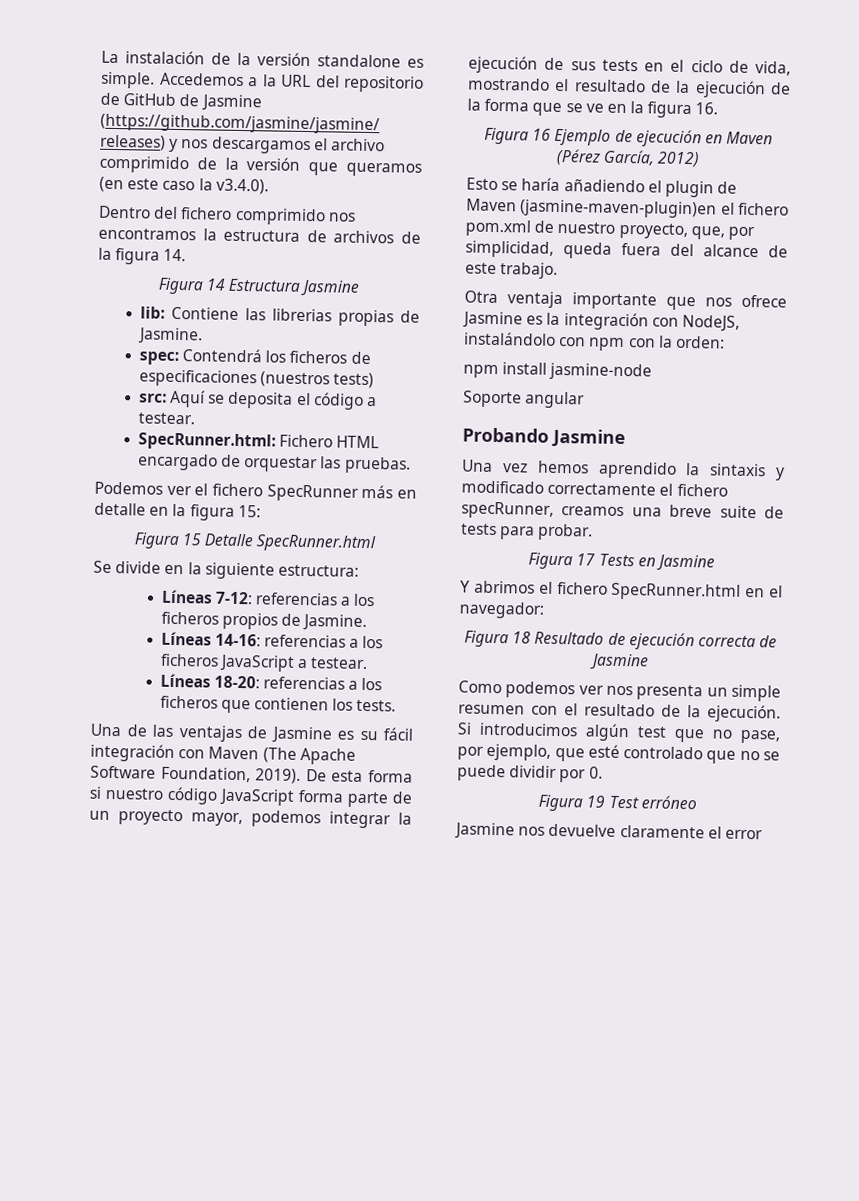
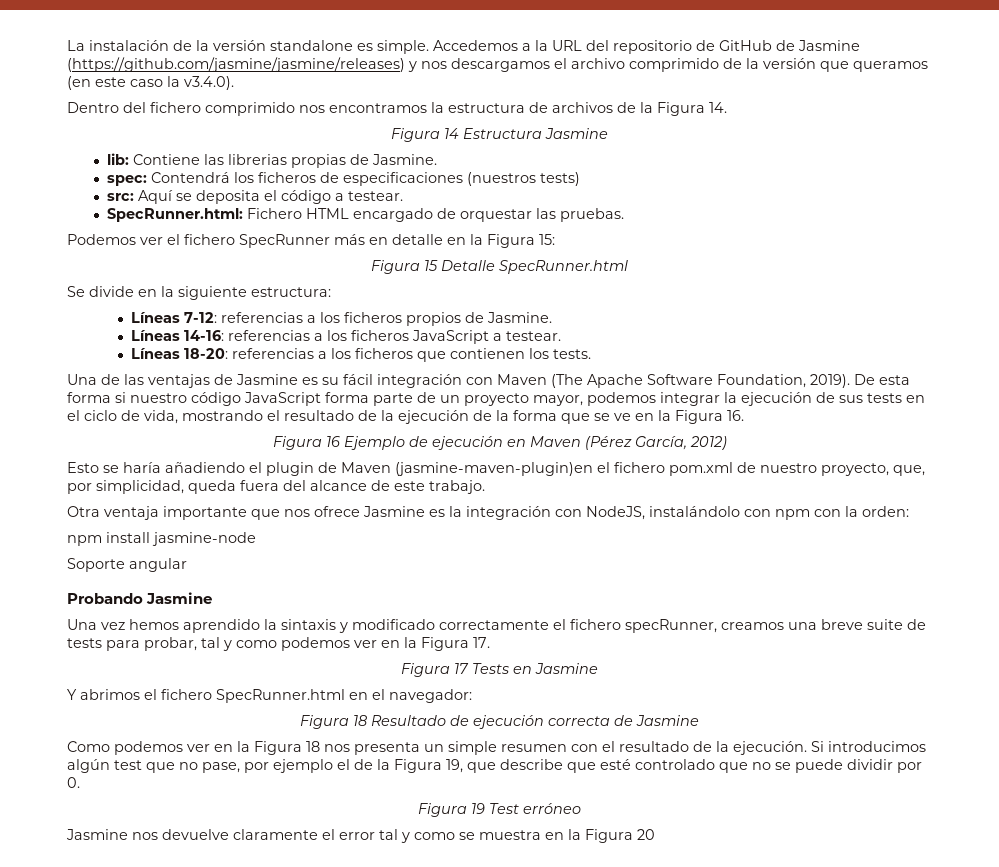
- Dentro del fichero comprimido nos encontramos la estructura de archivos de la figura 14.
+ Dentro del fichero comprimido nos encontramos la estructura de archivos de la Figura 14.
- Podemos ver el fichero SpecRunner más en detalle en la figura 15:
+ Podemos ver el fichero SpecRunner más en detalle en la Figura 15:
- De esta forma si nuestro código JavaScript forma parte de un proyecto mayor, podemos integrar la ejecución de sus tests en el ciclo de vida, mostrando el resultado de la ejecución de la forma que se ve en la figura 16.
+ De esta forma si nuestro código JavaScript forma parte de un proyecto mayor, podemos integrar la ejecución de sus tests en el ciclo de vida, mostrando el resultado de la ejecución de la forma que se ve en la Figura 16.
- Una vez hemos aprendido la sintaxis y modificado correctamente el fichero specRunner, creamos una breve suite de tests para probar.
+ Una vez hemos aprendido la sintaxis y modificado correctamente el fichero specRunner, creamos una breve suite de tests para probar, tal y como podemos ver en la Figura 17.
- Como podemos ver nos presenta un simple resumen con el resultado de la ejecución.
+ Como podemos ver en la Figura 18 nos presenta un simple resumen con el resultado de la ejecución.
- Si introducimos algún test que no pase, por ejemplo, que esté controlado que no se puede dividir por 0.
+ Si introducimos algún test que no pase, por ejemplo el de la Figura 19, que describe que esté controlado que no se puede dividir por 0.
- Jasmine nos devuelve claramente el error
+ Jasmine nos devuelve claramente el error tal y como se muestra en la Figura 20

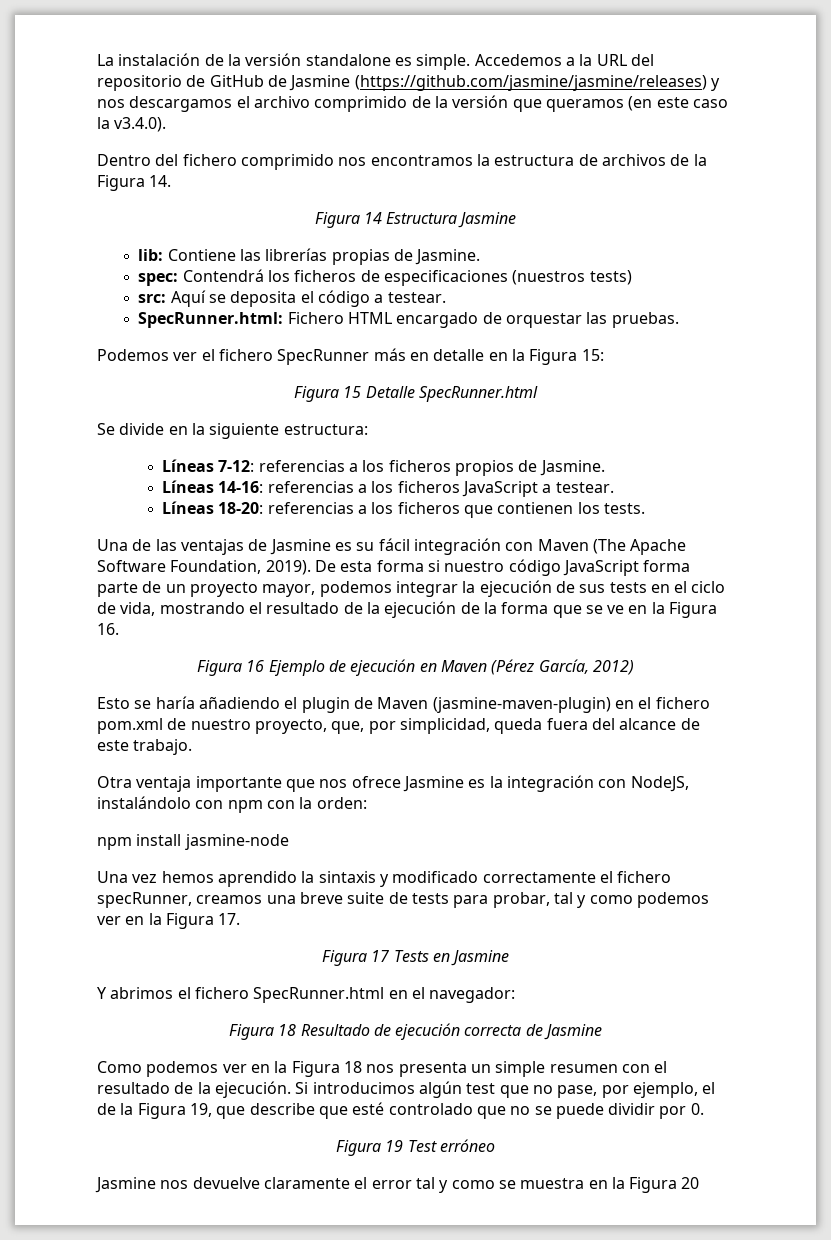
- lib: Contiene las librerias propias de Jasmine.
+ lib: Contiene las librerías propias de Jasmine.
- Esto se haría añadiendo el plugin de Maven (jasmine-maven-plugin)en el fichero pom.xml de nuestro proyecto, que, por simplicidad, queda fuera del alcance de este trabajo.
+ Esto se haría añadiendo el plugin de Maven (jasmine-maven-plugin) en el fichero pom.xml de nuestro proyecto, que, por simplicidad, queda fuera del alcance de este trabajo.
- Soporte angular
- Probando Jasmine
- Si introducimos algún test que no pase, por ejemplo el de la Figura 19, que describe que esté controlado que no se puede dividir por 0.
+ Si introducimos algún test que no pase, por ejemplo, el de la Figura 19, que describe que esté controlado que no se puede dividir por 0.

